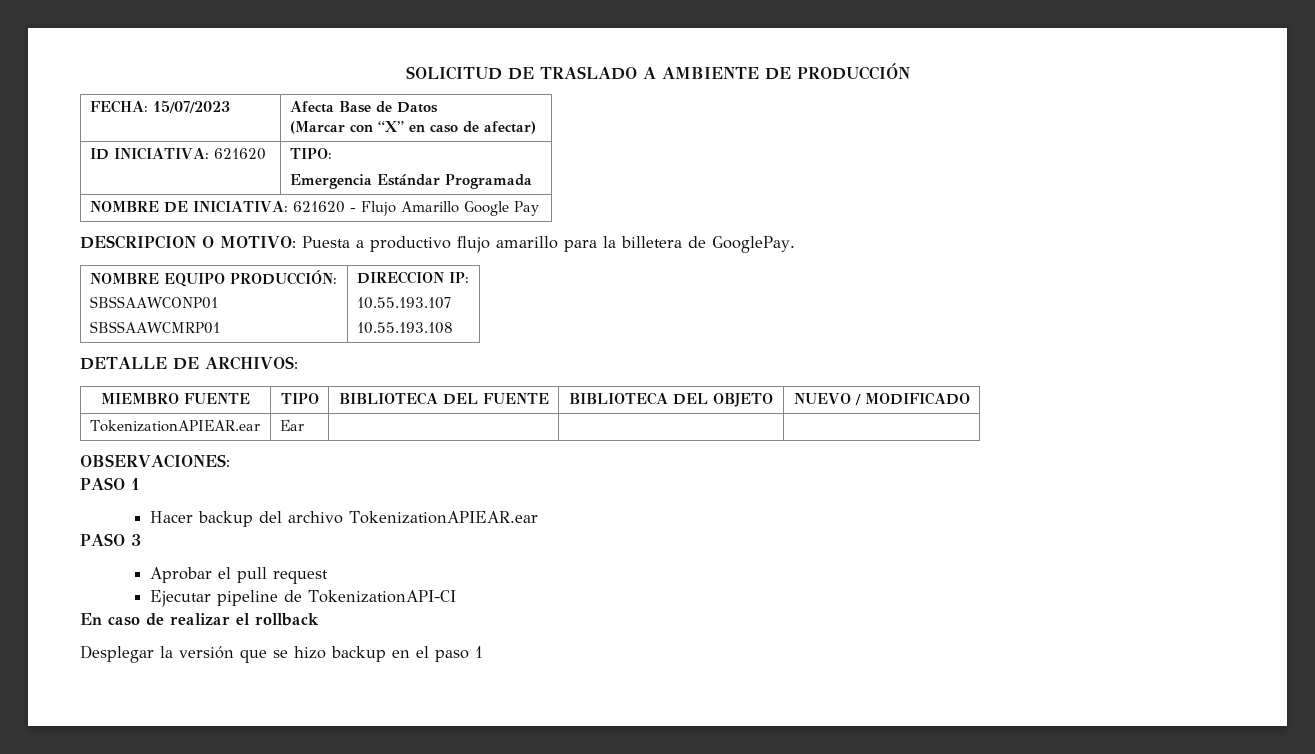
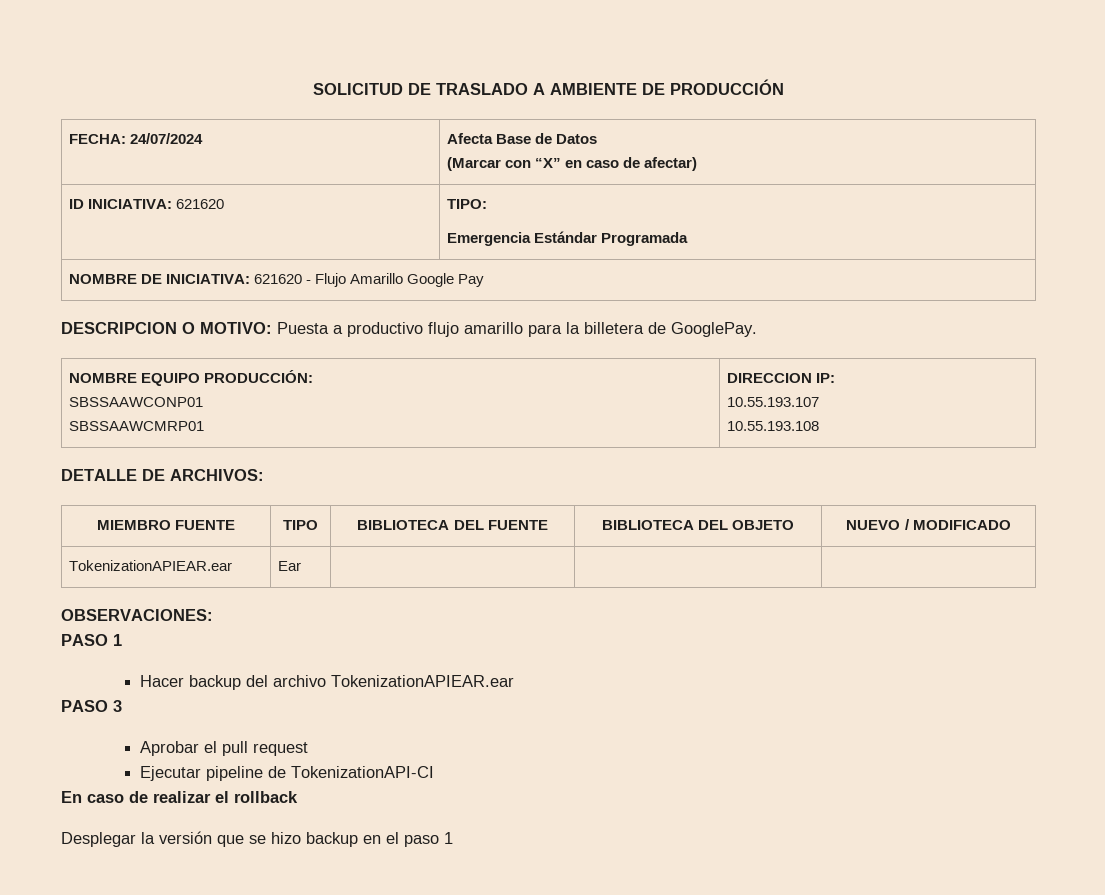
- FECHA: 15/07/2023 | Afecta Base de Datos
+ FECHA: 24/07/2024 | Afecta Base de Datos

